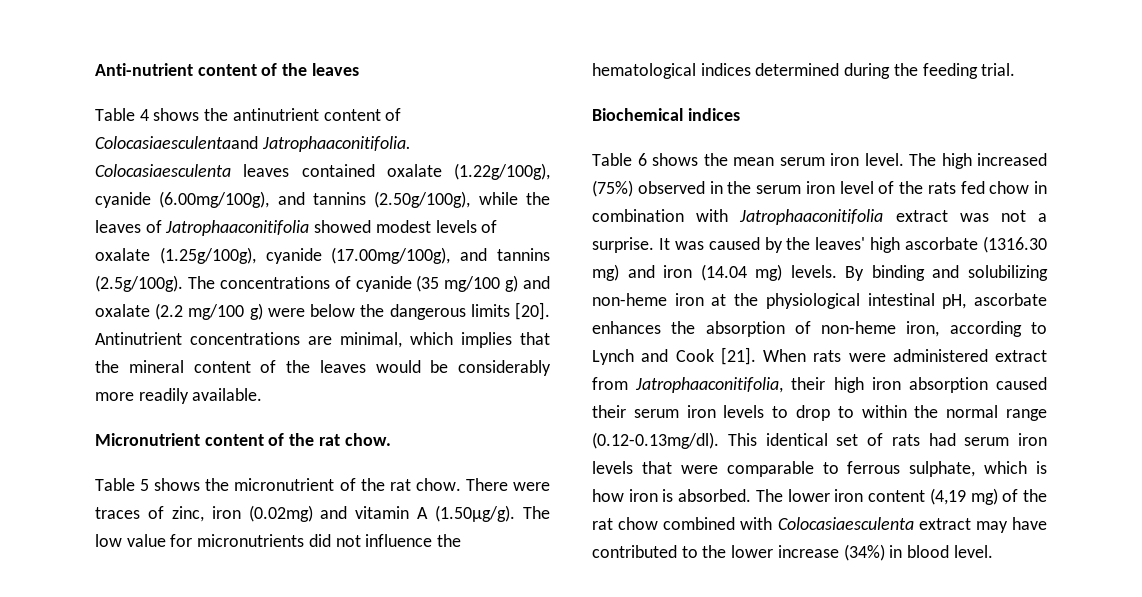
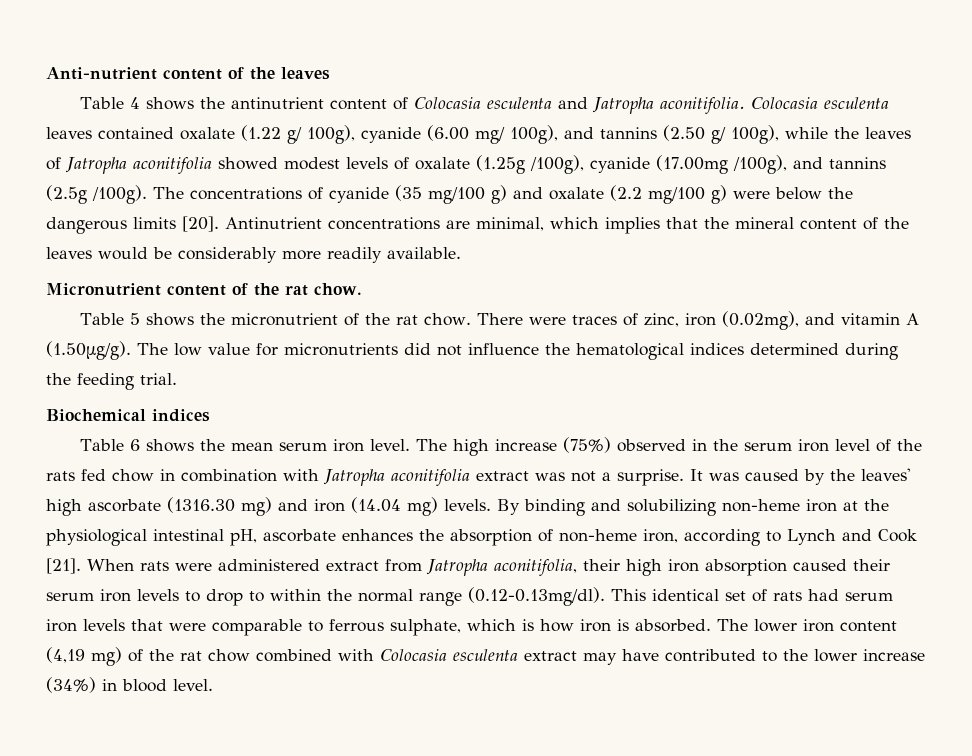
- Table 4 shows the antinutrient content of Colocasiaesculentaand Jatrophaaconitifolia. Colocasiaesculenta leaves contained oxalate (1.22g/100g), cyanide (6.00mg/100g), and tannins (2.50g/100g), while the leaves of Jatrophaaconitifolia showed modest levels of oxalate (1.25g/100g), cyanide (17.00mg/100g), and tannins (2.5g/100g). The concentrations of cyanide (35 mg/100 g) and oxalate (2.2 mg/100 g) were below the dangerous limits [20].
+ Table 4 shows the antinutrient content of Colocasia esculenta and Jatropha aconitifolia. Colocasia esculenta leaves contained oxalate (1.22 g/ 100g), cyanide (6.00 mg/ 100g), and tannins (2.50 g/ 100g), while the leaves of Jatropha aconitifolia showed modest levels of oxalate (1.25g /100g), cyanide (17.00mg /100g), and tannins (2.5g /100g). The concentrations of cyanide (35 mg/100 g) and oxalate (2.2 mg/100 g) were below the dangerous limits [20].
- There were traces of zinc, iron (0.02mg) and vitamin A (1.50µg/g). The low value for micronutrients did not influence the hematological indices determined during the feeding trial.
+ There were traces of zinc, iron (0.02mg), and vitamin A (1.50µg/g). The low value for micronutrients did not influence the hematological indices determined during the feeding trial.
- The high increased (75%) observed in the serum iron level of the rats fed chow in combination with Jatrophaaconitifolia extract was not a surprise.
+ The high increase (75%) observed in the serum iron level of the rats fed chow in combination with Jatropha aconitifolia extract was not a surprise.
- When rats were administered extract from Jatrophaaconitifolia, their high iron absorption caused their serum iron levels to drop to within the normal range (0.12-0.13mg/dl). This identical set of rats had serum iron levels that were comparable to ferrous sulphate, which is how iron is absorbed.
+ When rats were administered extract from Jatropha aconitifolia, their high iron absorption caused their serum iron levels to drop to within the normal range (0.12-0.13mg/dl). This identical set of rats had serum iron levels that were comparable to ferrous sulphate, which is how iron is absorbed.
- The lower iron content (4,19 mg) of the rat chow combined with Colocasiaesculenta extract may have contributed to the lower increase (34%) in blood level.
+ The lower iron content (4,19 mg) of the rat chow combined with Colocasia esculenta extract may have contributed to the lower increase (34%) in blood level.

